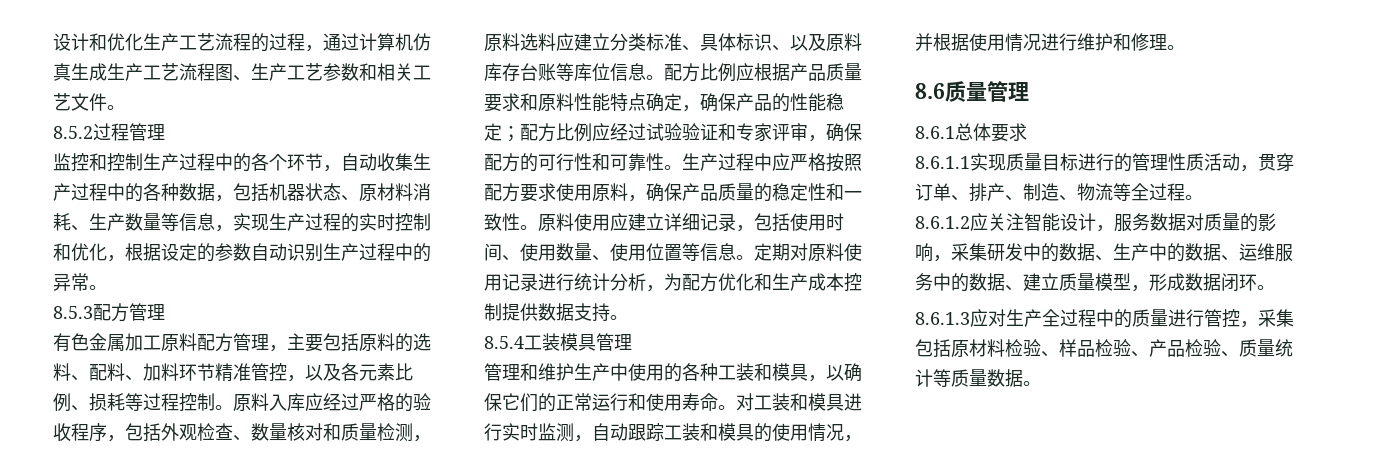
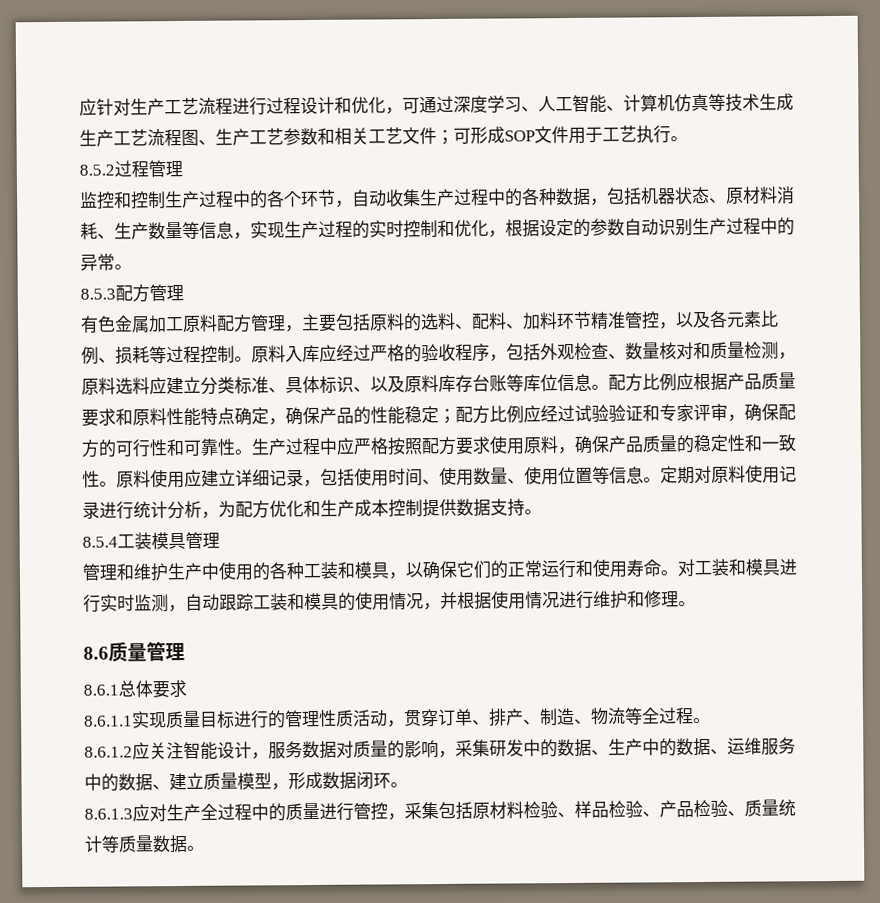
- 设计和优化生产工艺流程的过程，通过计算机仿真生成生产工艺流程图、生产工艺参数和相关工艺文件。
+ 应针对生产工艺流程进行过程设计和优化，可通过深度学习、人工智能、计算机仿真等技术生成生产工艺流程图、生产工艺参数和相关工艺文件；可形成SOP文件用于工艺执行。

